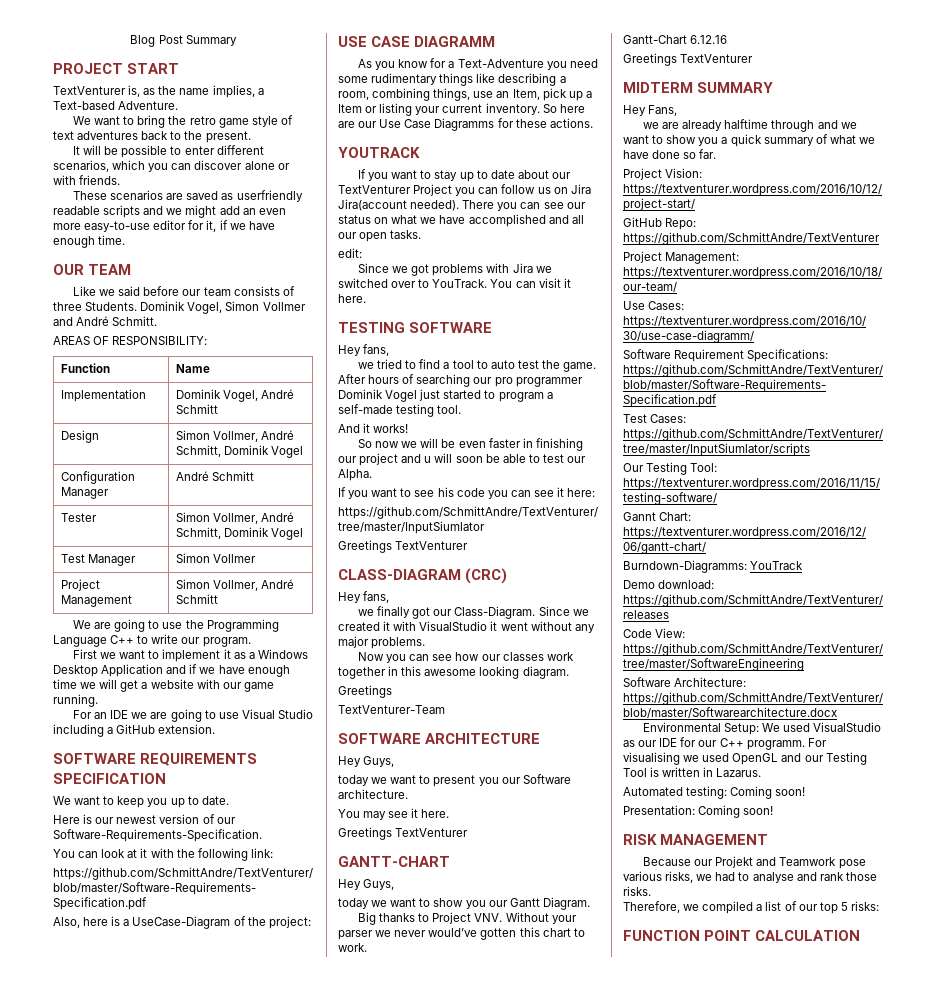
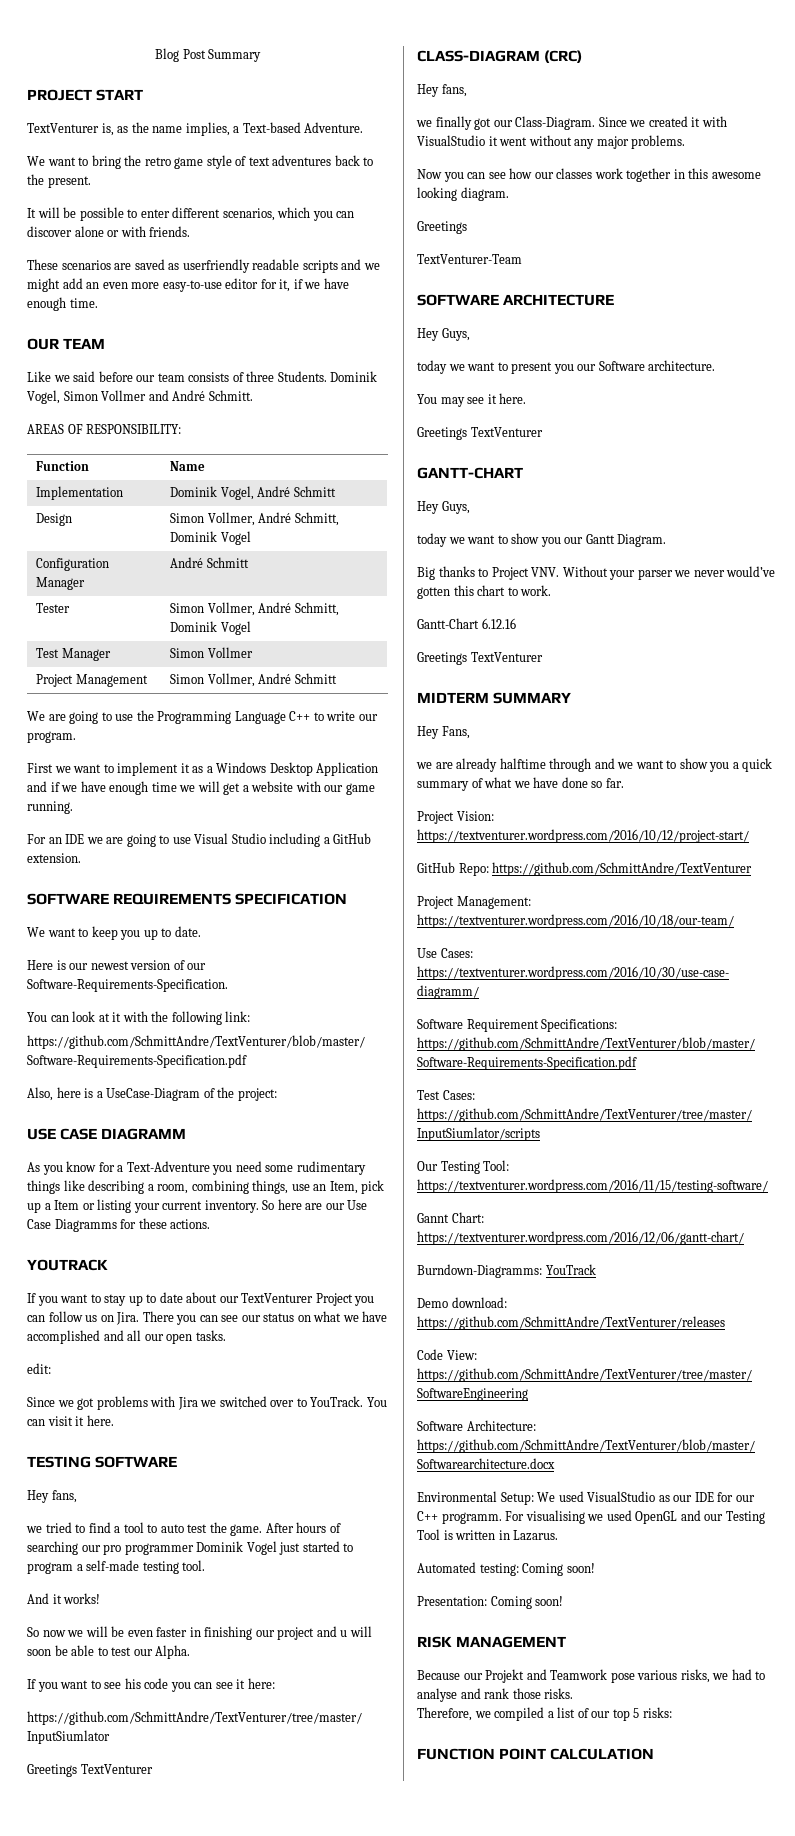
- If you want to stay up to date about our TextVenturer Project you can follow us on Jira Jira(account needed).
+ If you want to stay up to date about our TextVenturer Project you can follow us on Jira.

